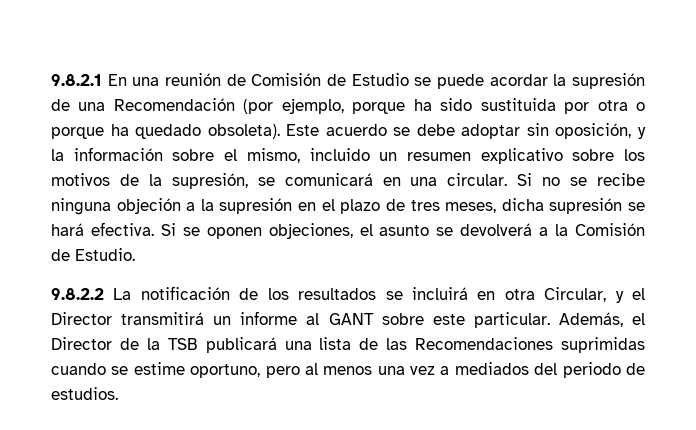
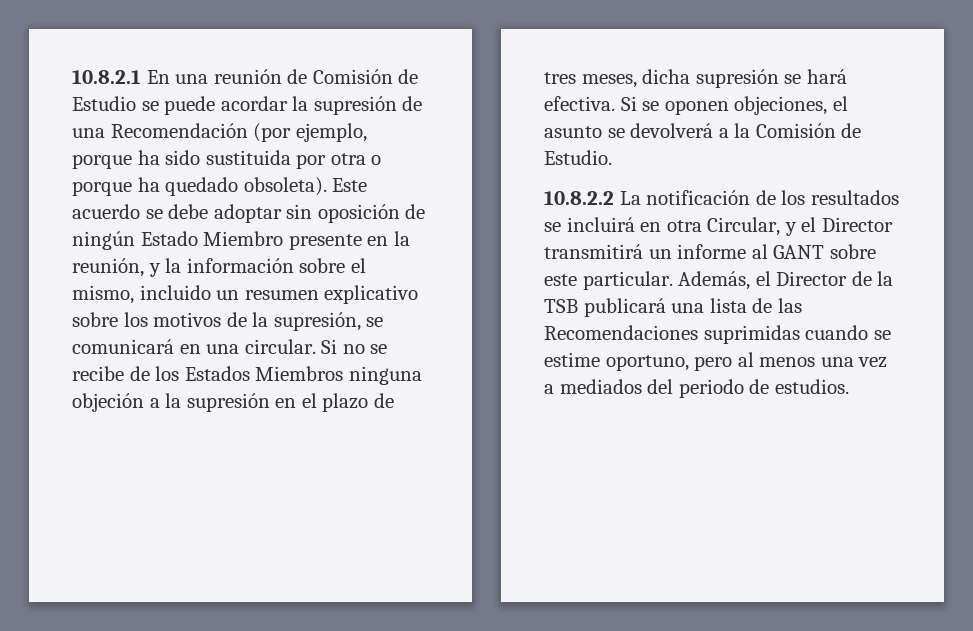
- 9.8.2.1 En una reunión de Comisión de Estudio se puede acordar la supresión de una Recomendación (por ejemplo, porque ha sido sustituida por otra o porque ha quedado obsoleta).
+ 10.8.2.1 En una reunión de Comisión de Estudio se puede acordar la supresión de una Recomendación (por ejemplo, porque ha sido sustituida por otra o porque ha quedado obsoleta).
- Este acuerdo se debe adoptar sin oposición, y la información sobre el mismo, incluido un resumen explicativo sobre los motivos de la supresión, se comunicará en una circular.
+ Este acuerdo se debe adoptar sin oposición de ningún Estado Miembro presente en la reunión, y la información sobre el mismo, incluido un resumen explicativo sobre los motivos de la supresión, se comunicará en una circular.
- Si no se recibe ninguna objeción a la supresión en el plazo de tres meses, dicha supresión se hará efectiva.
+ Si no se recibe de los Estados Miembros ninguna objeción a la supresión en el plazo de tres meses, dicha supresión se hará efectiva.
- 9.8.2.2 La notificación de los resultados se incluirá en otra Circular, y el Director transmitirá un informe al GANT sobre este particular.
+ 10.8.2.2 La notificación de los resultados se incluirá en otra Circular, y el Director transmitirá un informe al GANT sobre este particular.

